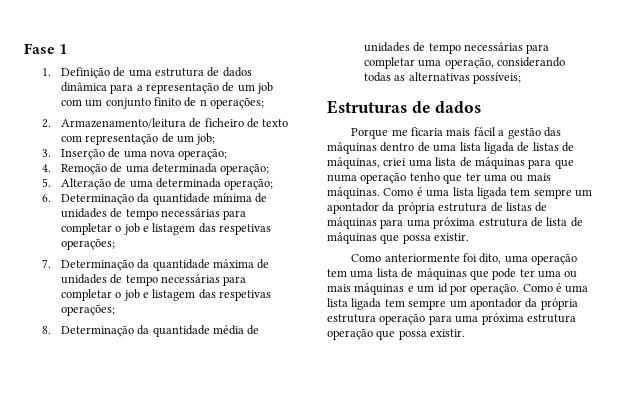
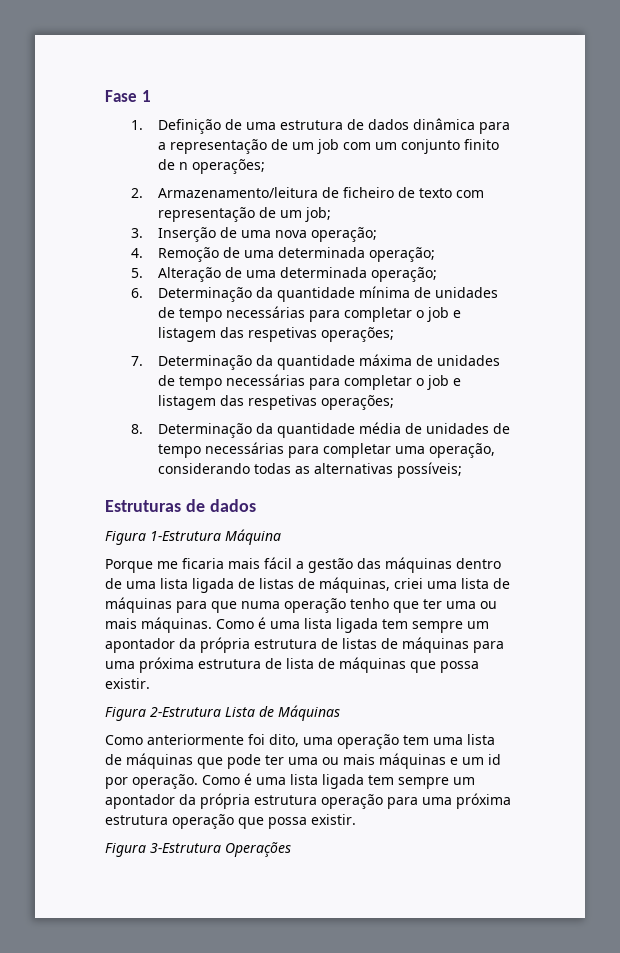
+ Figura 1-Estrutura Máquina
+ Figura 2-Estrutura Lista de Máquinas
+ Figura 3-Estrutura Operações

